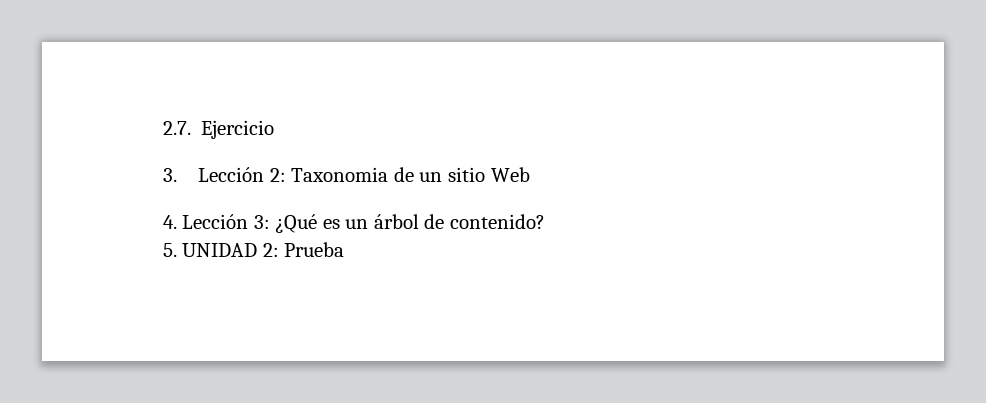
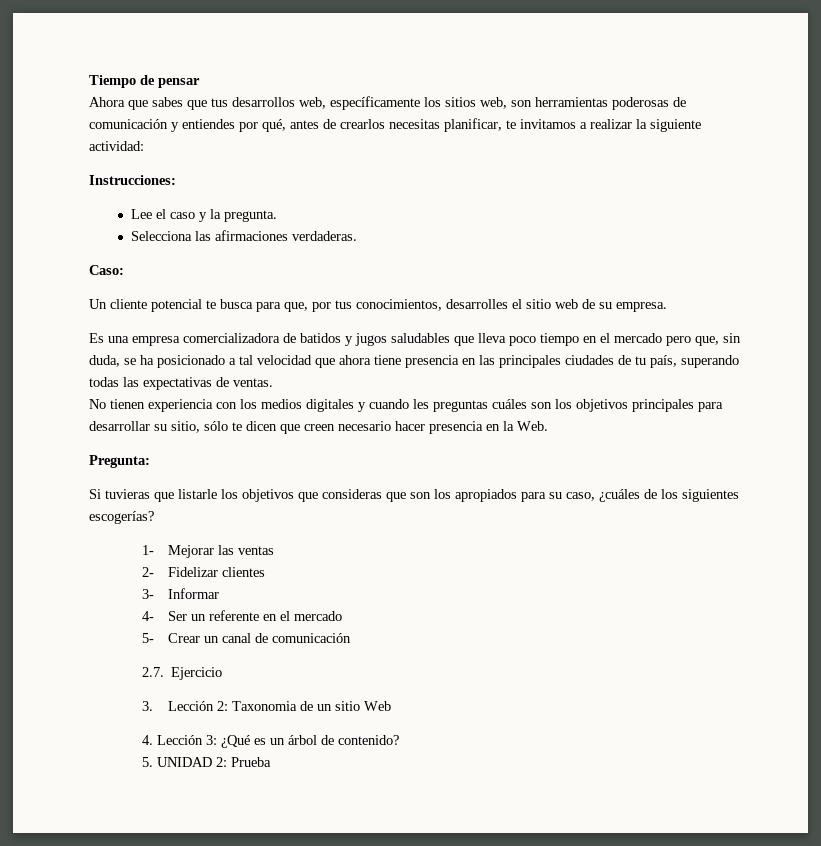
+ Tiempo de pensar
+ Ahora que sabes que tus desarrollos web, específicamente los sitios web, son herramientas poderosas de comunicación y entiendes por qué, antes de crearlos necesitas planificar, te invitamos a realizar la siguiente actividad:
+ Instrucciones:
+ Lee el caso y la pregunta.
+ Selecciona las afirmaciones verdaderas.
+ Caso:
+ Un cliente potencial te busca para que, por tus conocimientos, desarrolles el sitio web de su empresa.
+ Es una empresa comercializadora de batidos y jugos saludables que lleva poco tiempo en el mercado pero que, sin duda, se ha posicionado a tal velocidad que ahora tiene presencia en las principales ciudades de tu país, superando todas las expectativas de ventas.
+ No tienen experiencia con los medios digitales y cuando les preguntas cuáles son los objetivos principales para desarrollar su sitio, sólo te dicen que creen necesario hacer presencia en la Web.
+ Pregunta:
+ Si tuvieras que listarle los objetivos que consideras que son los apropiados para su caso, ¿cuáles de los siguientes escogerías?
+ 1- Mejorar las ventas
+ 2- Fidelizar clientes
+ 3- Informar
+ 4- Ser un referente en el mercado
+ 5- Crear un canal de comunicación

